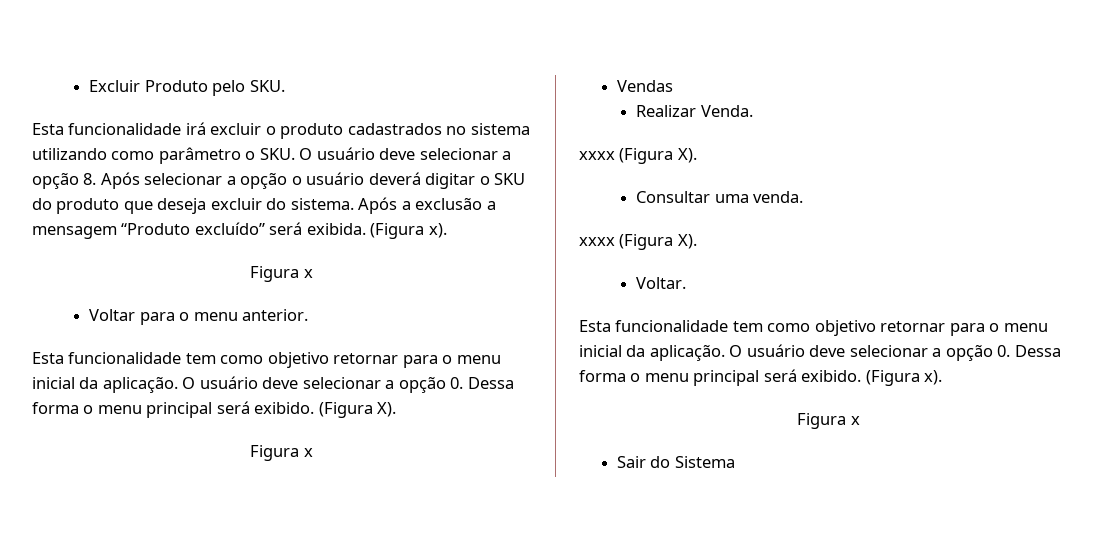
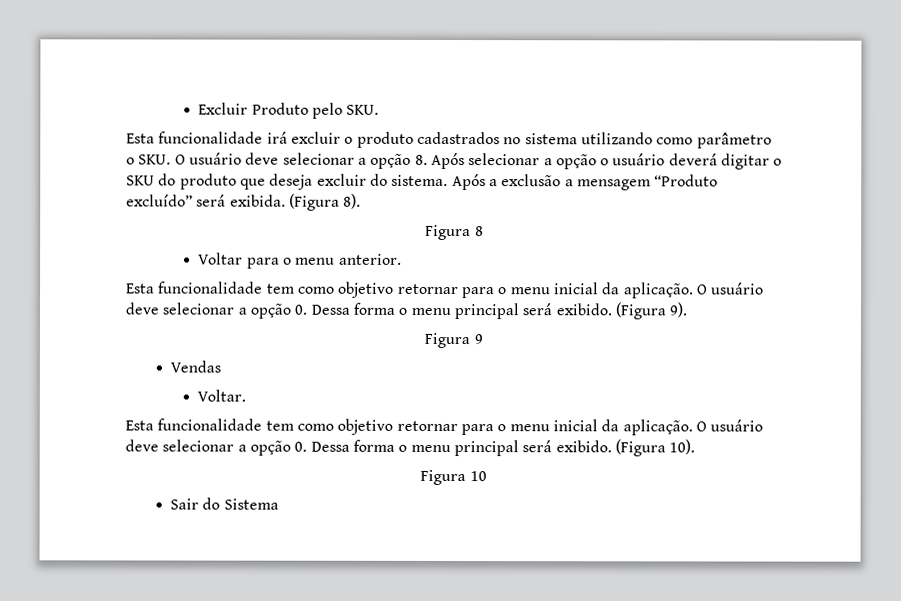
- Após a exclusão a mensagem “Produto excluído” será exibida. (Figura x).
- Figura x
+ Após a exclusão a mensagem “Produto excluído” será exibida. (Figura 8).
+ Figura 8
- O usuário deve selecionar a opção 0. Dessa forma o menu principal será exibido. (Figura X).
- Figura x
+ O usuário deve selecionar a opção 0. Dessa forma o menu principal será exibido. (Figura 9).
+ Figura 9
- Realizar Venda.
- xxxx (Figura X).
- Consultar uma venda.
- xxxx (Figura X).
- O usuário deve selecionar a opção 0. Dessa forma o menu principal será exibido. (Figura x).
- Figura x
+ O usuário deve selecionar a opção 0. Dessa forma o menu principal será exibido. (Figura 10).
+ Figura 10

